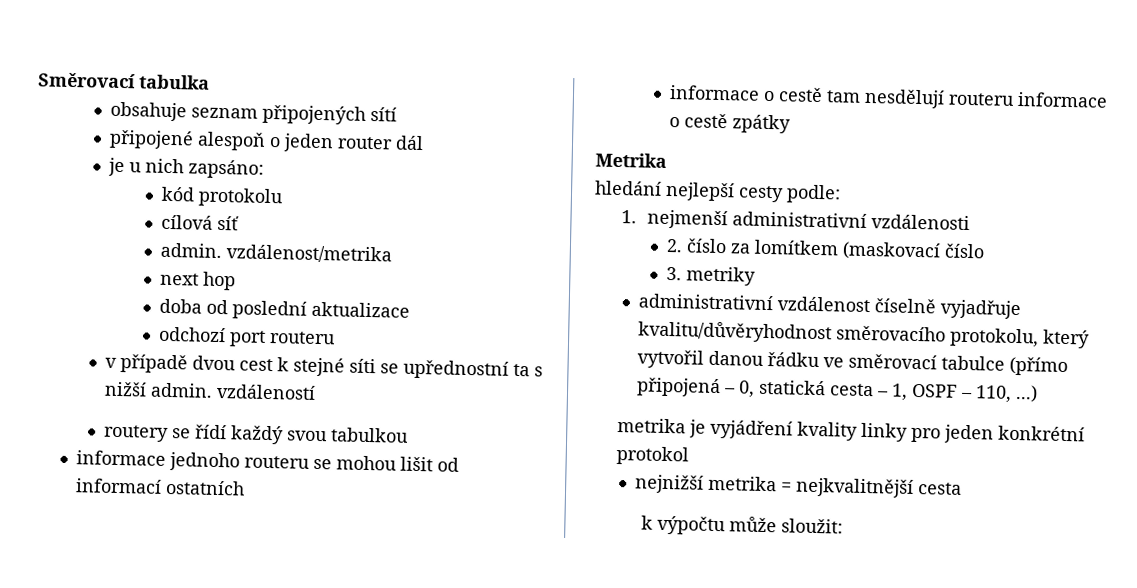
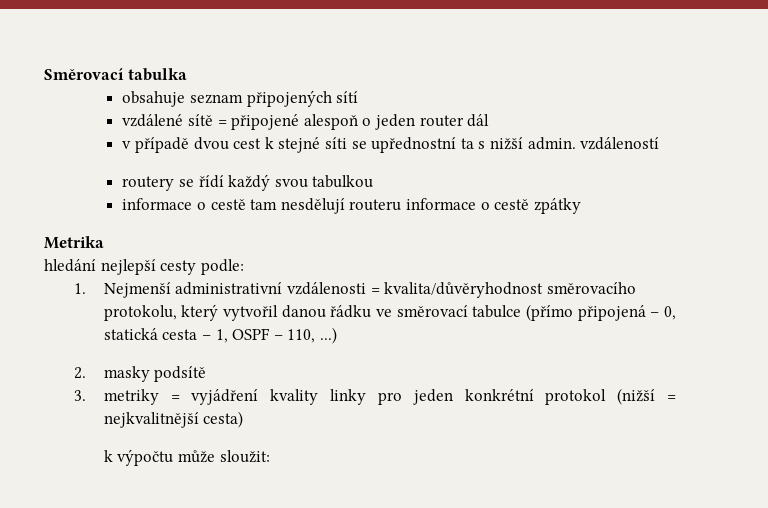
- připojené alespoň o jeden router dál
+ vzdálené sítě = připojené alespoň o jeden router dál
- je u nich zapsáno:
- kód protokolu
- cílová síť
- admin. vzdálenost/metrika
- next hop
- doba od poslední aktualizace
- odchozí port routeru
- informace jednoho routeru se mohou lišit od informací ostatních
- 1. nejmenší administrativní vzdálenosti
- 2. číslo za lomítkem (maskovací číslo
- 3. metriky
- administrativní vzdálenost číselně vyjadřuje kvalitu/důvěryhodnost směrovacího protokolu, který vytvořil danou řádku ve směrovací tabulce (přímo připojená – 0, statická cesta – 1, OSPF – 110, ...)
+ 1. Nejmenší administrativní vzdálenosti = kvalita/důvěryhodnost směrovacího protokolu, který vytvořil danou řádku ve směrovací tabulce (přímo připojená – 0, statická cesta – 1, OSPF – 110, ...)
- metrika je vyjádření kvality linky pro jeden konkrétní protokol
- nejnižší metrika = nejkvalitnější cesta
+ 2. masky podsítě
+ 3. metriky = vyjádření kvality linky pro jeden konkrétní protokol (nižší = nejkvalitnější cesta)

